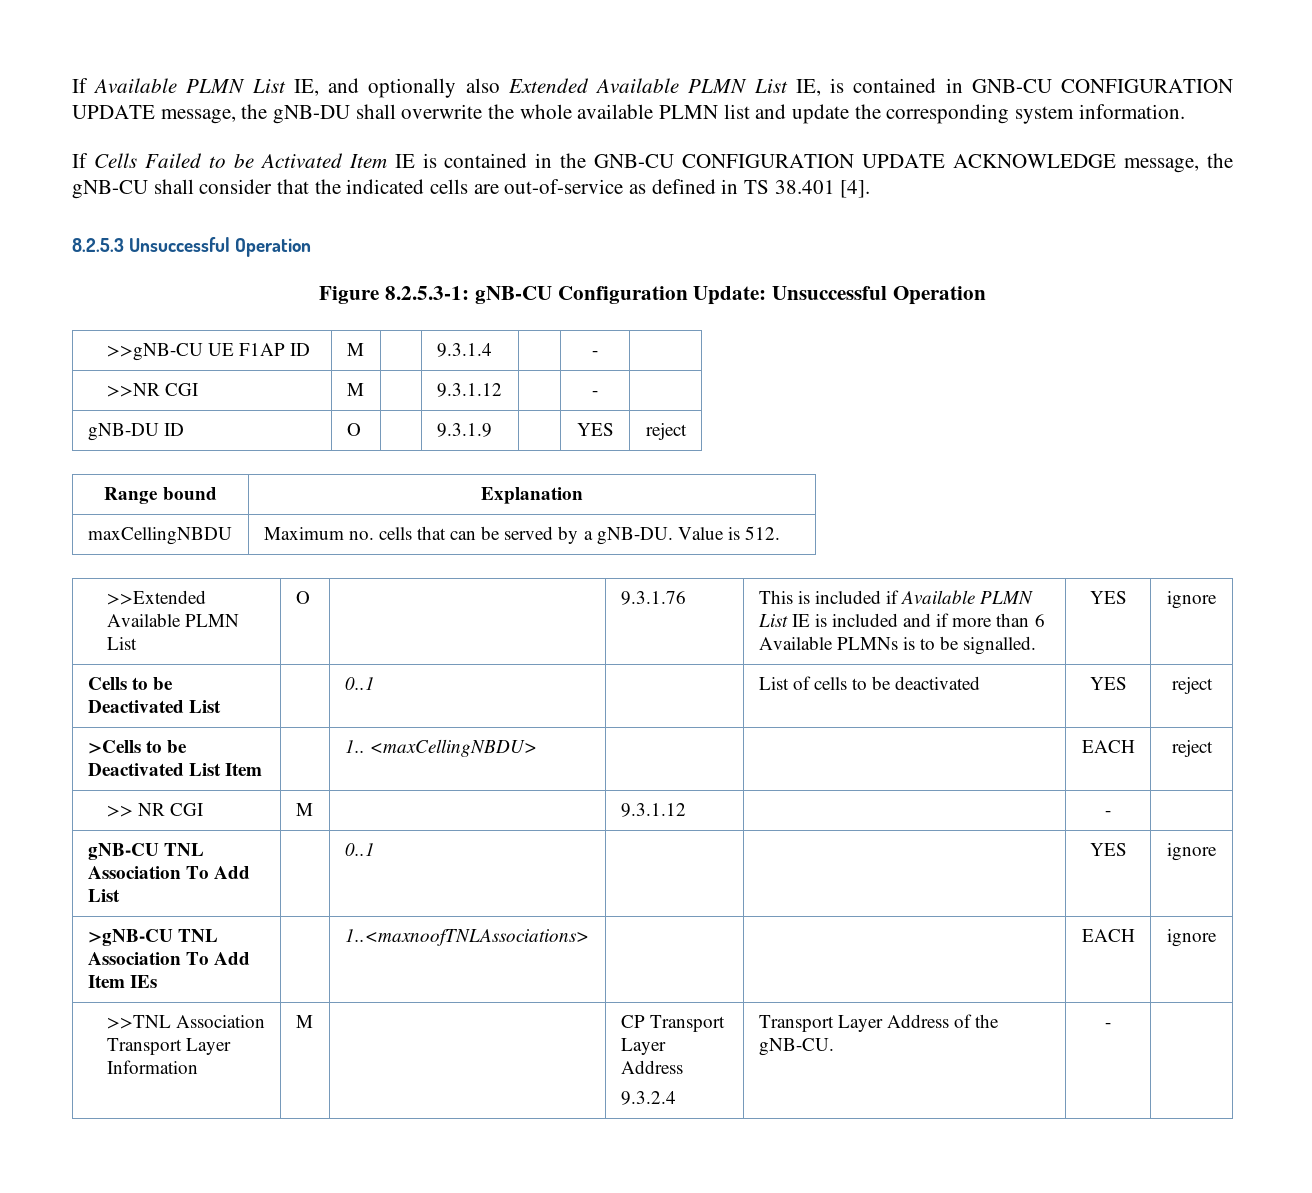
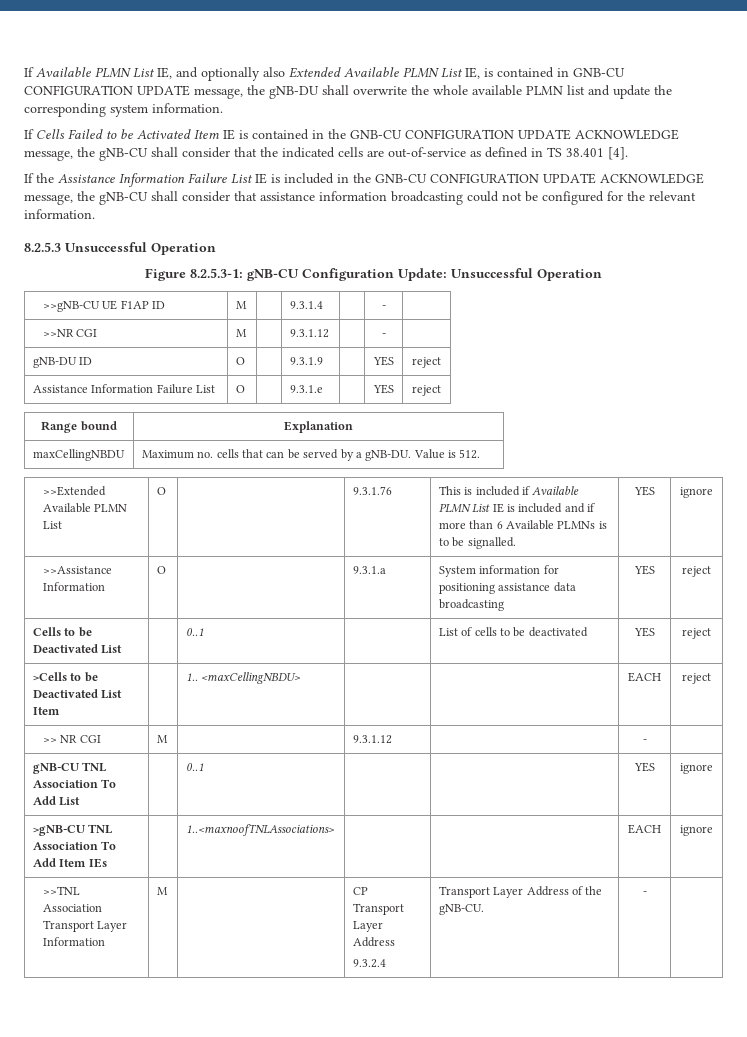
+ If the Assistance Information Failure List IE is included in the GNB-CU CONFIGURATION UPDATE ACKNOWLEDGE message, the gNB-CU shall consider that assistance information broadcasting could not be configured for the relevant information.
+ Assistance Information Failure List | O | | 9.3.1.e | | YES | reject
+ >>Assistance Information | O | | 9.3.1.a | System information for positioning assistance data broadcasting | YES | reject

